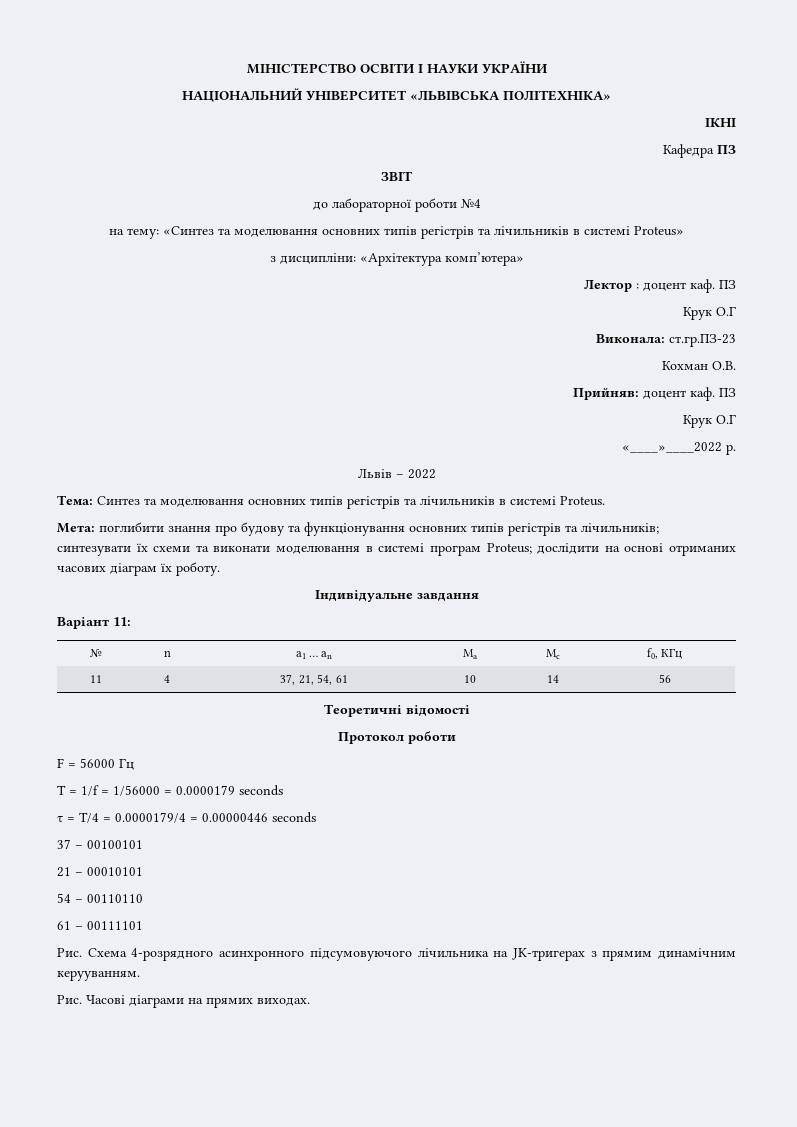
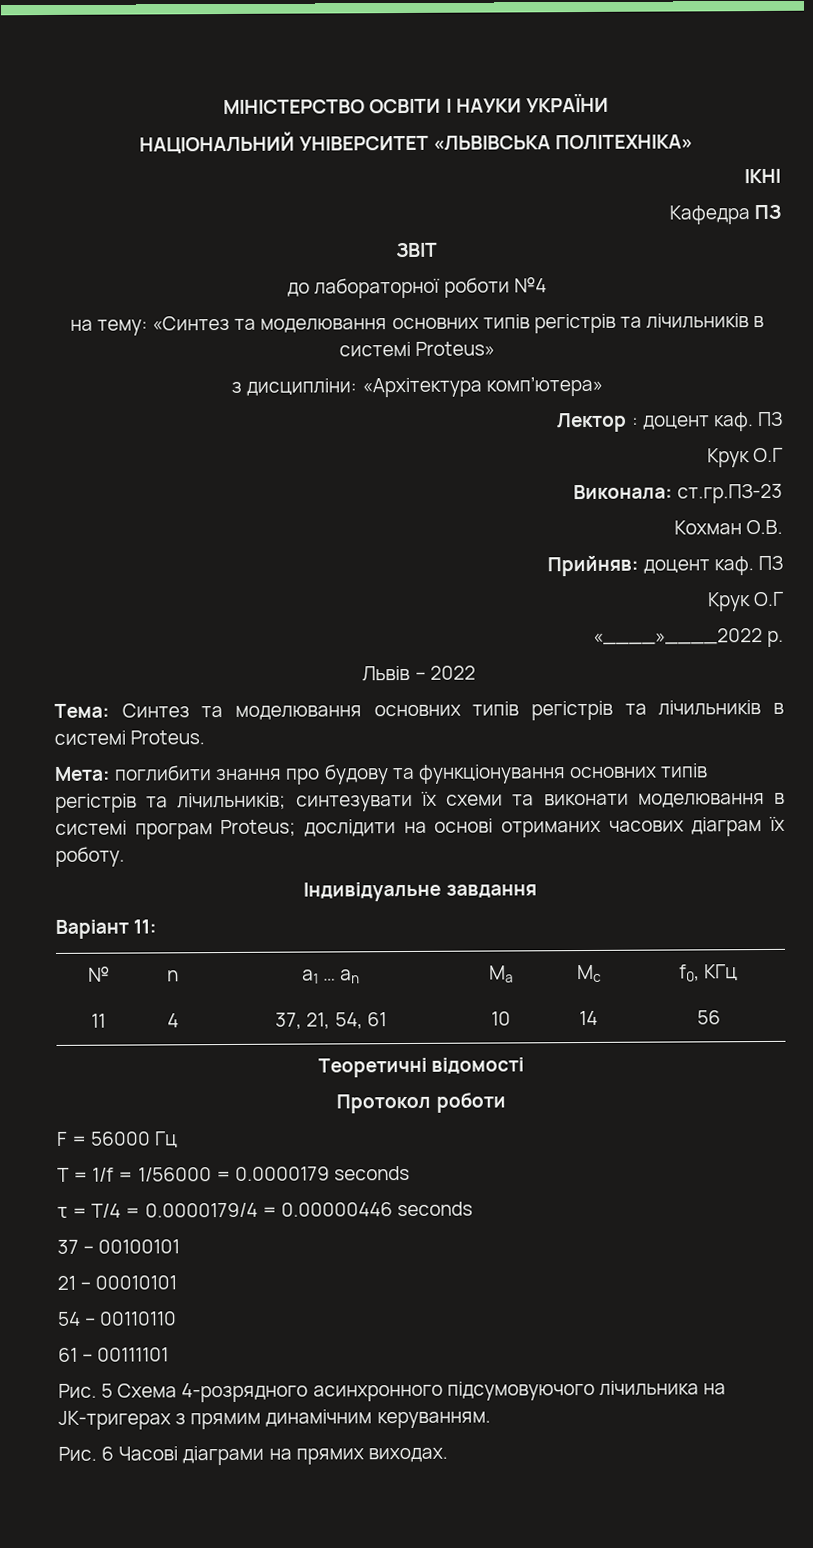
- Рис. Схема 4-розрядного асинхронного підсумовуючого лічильника на JK-тригерах з прямим динамічним керууванням.
- Рис. Часові діаграми на прямих виходах.
+ Рис. 5 Схема 4-розрядного асинхронного підсумовуючого лічильника на JK-тригерах з прямим динамічним керуванням.
+ Рис. 6 Часові діаграми на прямих виходах.

